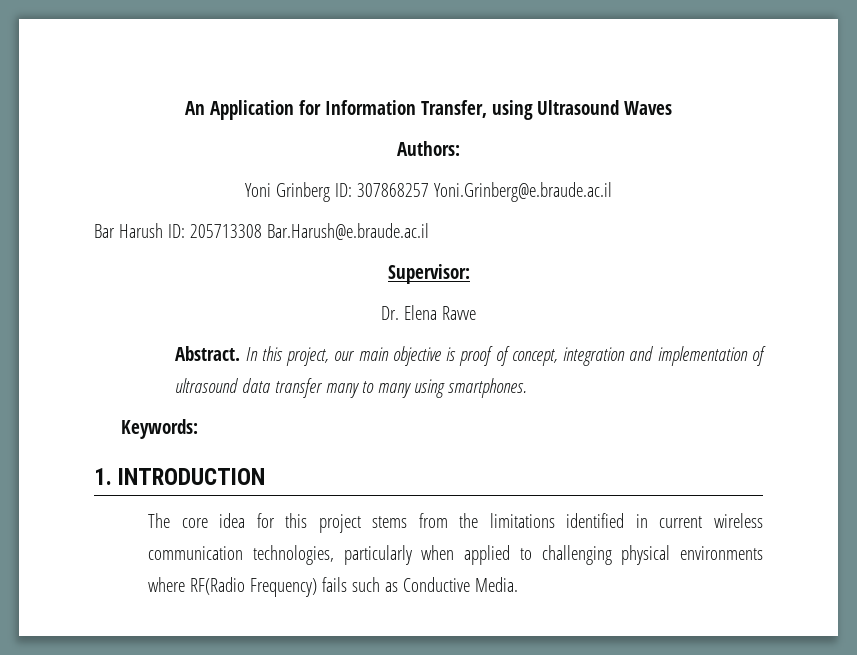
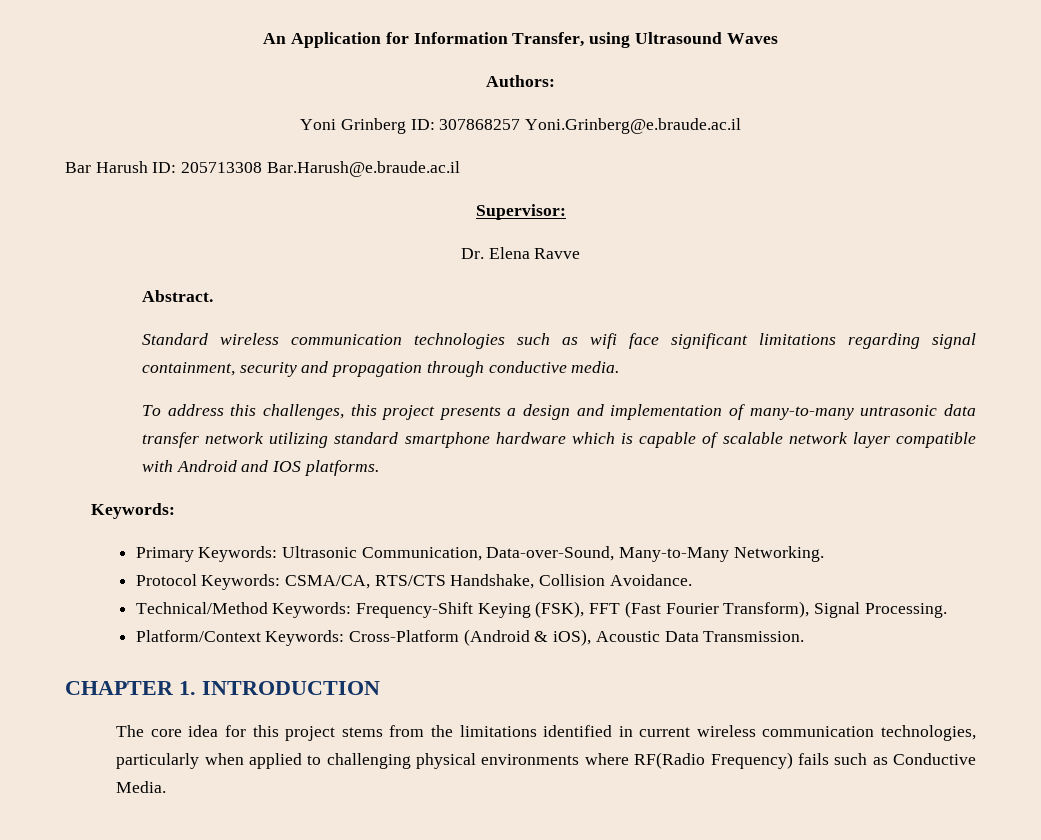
- Abstract. In this project, our main objective is proof of concept, integration and implementation of ultrasound data transfer many to many using smartphones.
+ Abstract.
+ Standard wireless communication technologies such as wifi face significant limitations regarding signal containment, security and propagation through conductive media.
+ To address this challenges, this project presents a design and implementation of many-to-many untrasonic data transfer network utilizing standard smartphone hardware which is capable of scalable network layer compatible with Android and IOS platforms.
  Keywords:
- 1. INTRODUCTION
+ Primary Keywords: Ultrasonic Communication, Data-over-Sound, Many-to-Many Networking.
+ Protocol Keywords: CSMA/CA, RTS/CTS Handshake, Collision Avoidance.
+ Technical/Method Keywords: Frequency-Shift Keying (FSK), FFT (Fast Fourier Transform), Signal Processing.
+ Platform/Context Keywords: Cross-Platform (Android & iOS), Acoustic Data Transmission.
+ CHAPTER 1. INTRODUCTION

